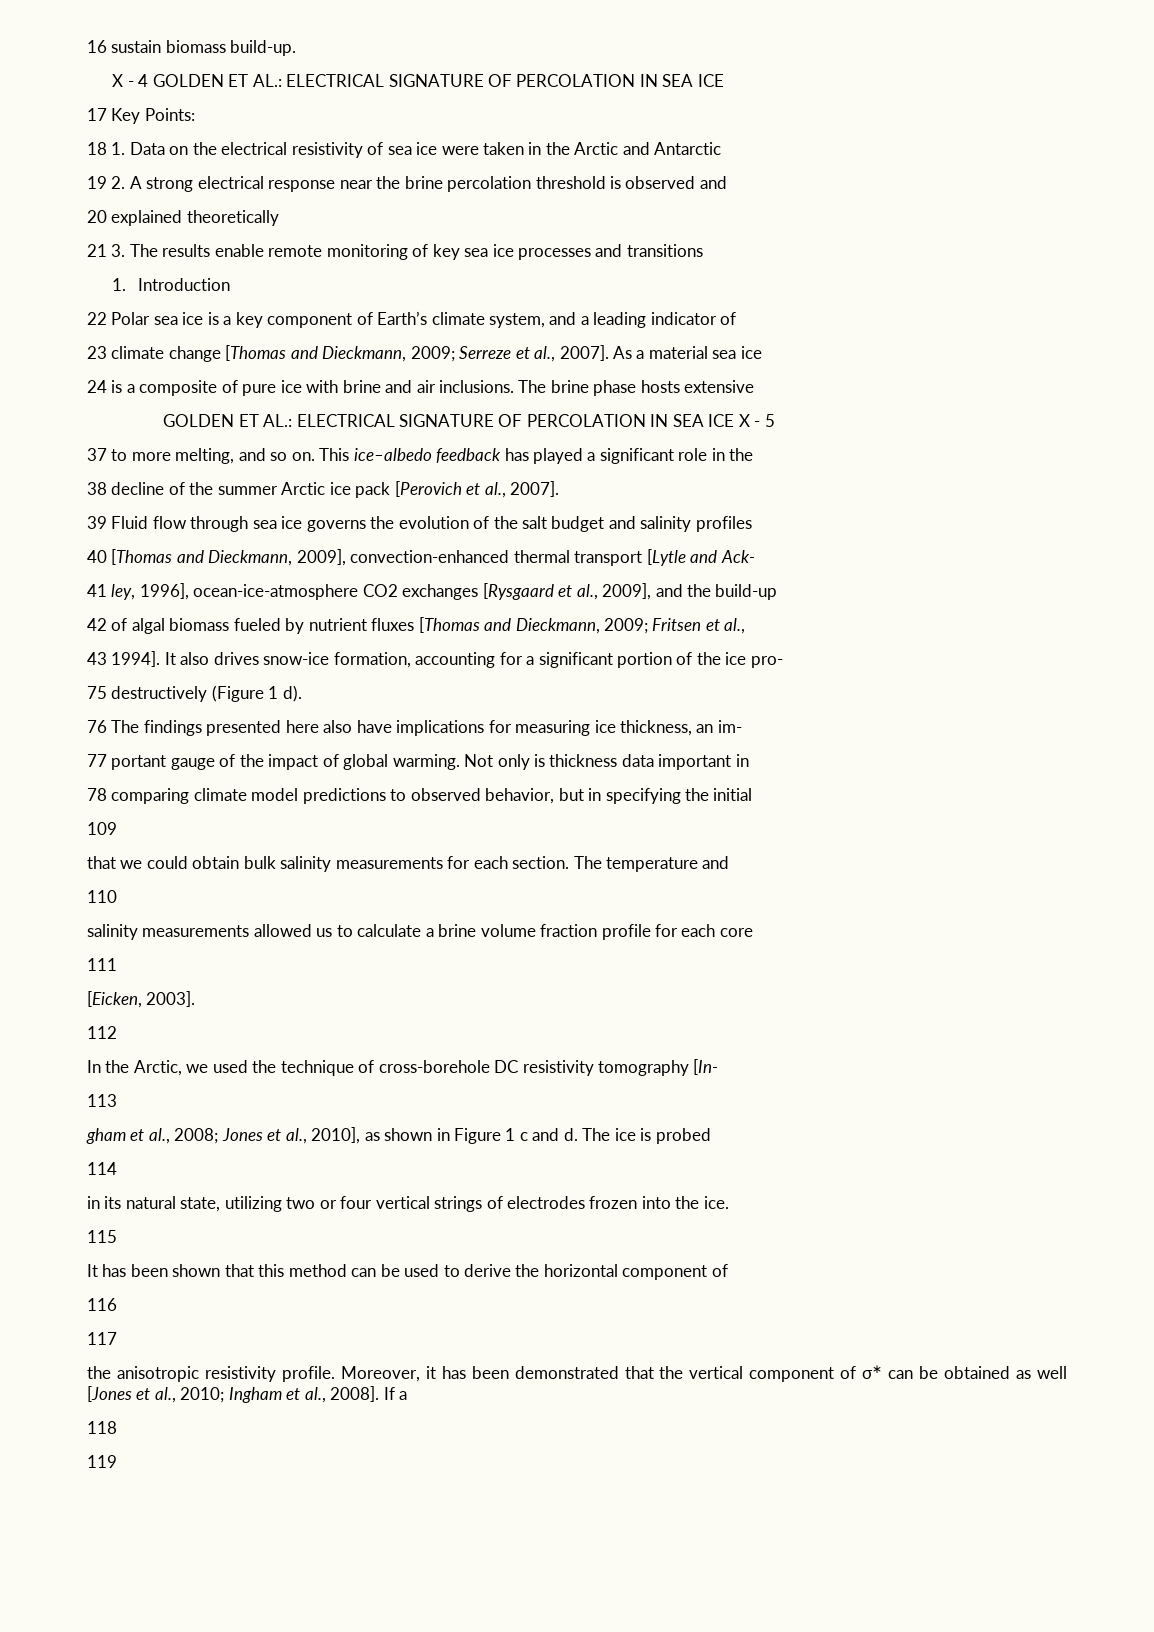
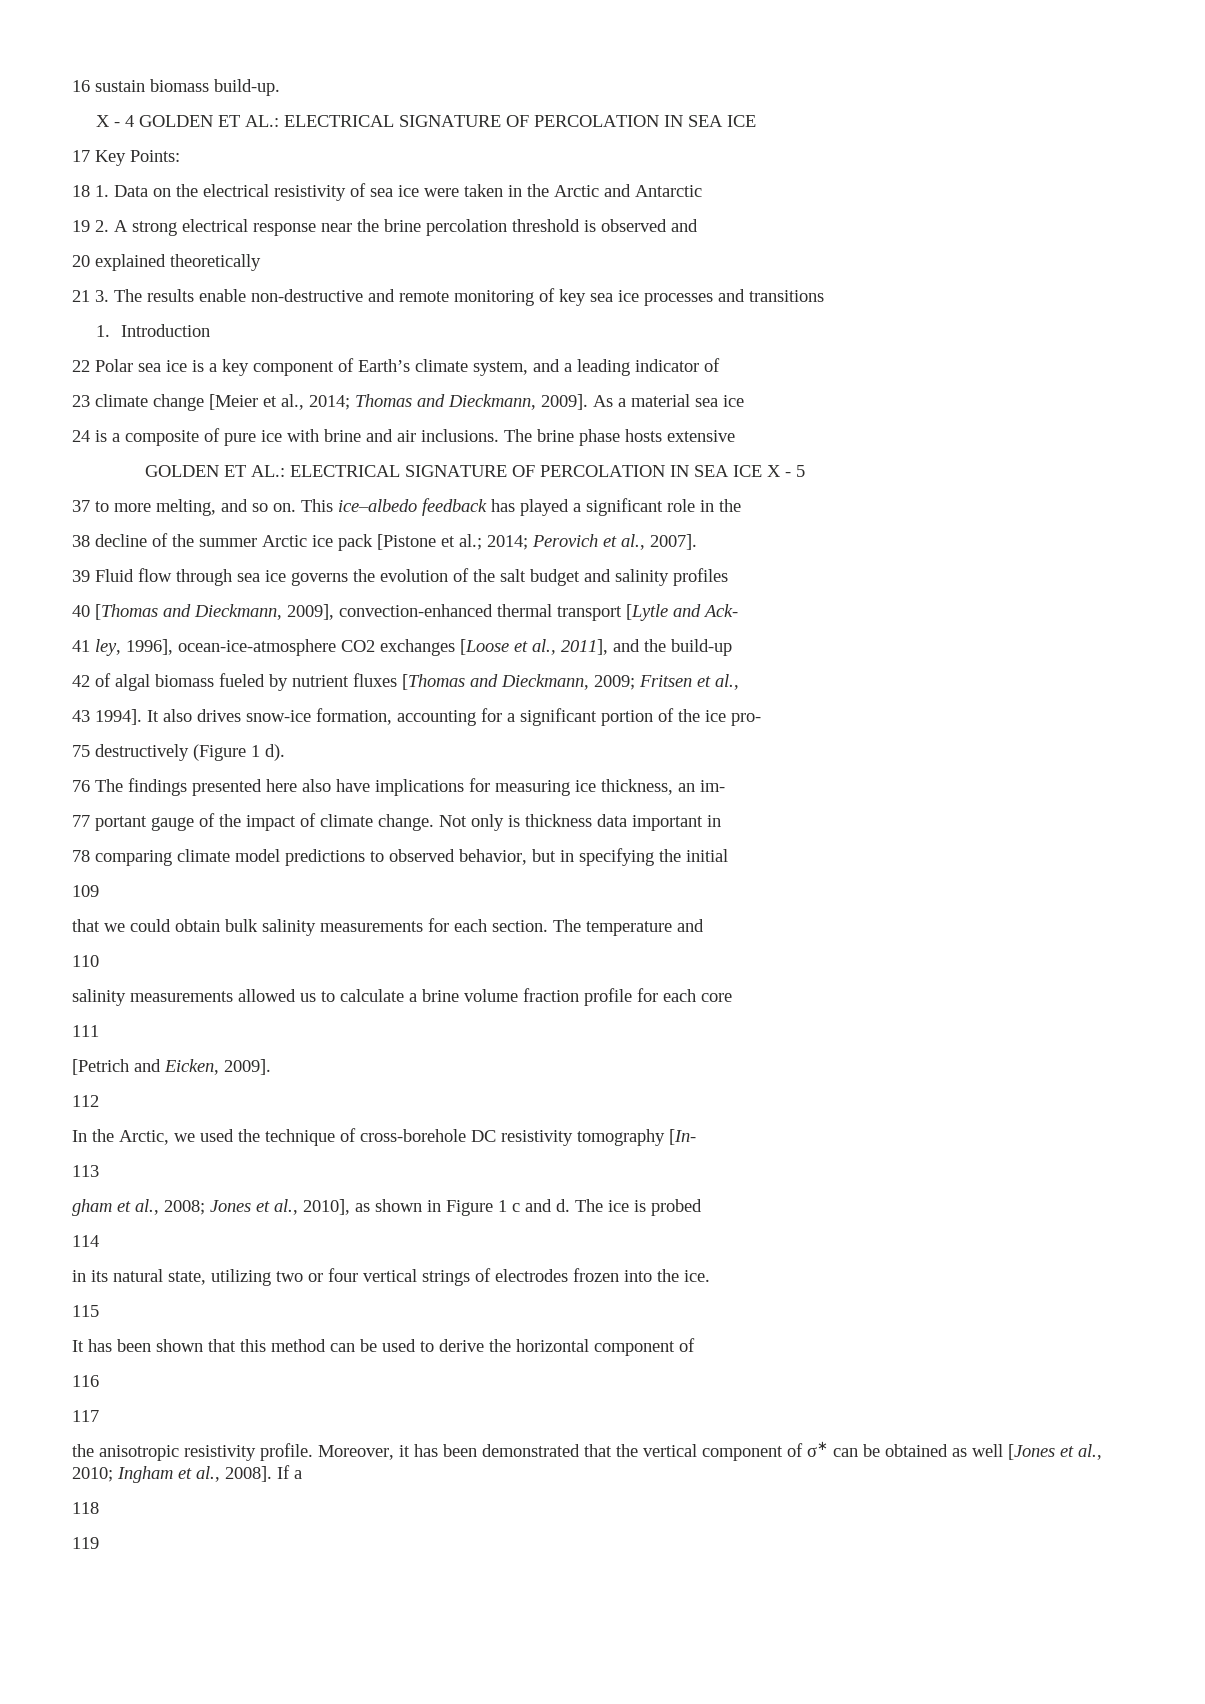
- 21 3. The results enable remote monitoring of key sea ice processes and transitions
+ 21 3. The results enable non-destructive and remote monitoring of key sea ice processes and transitions
- 23 climate change [Thomas and Dieckmann, 2009; Serreze et al., 2007].
+ 23 climate change [Meier et al., 2014; Thomas and Dieckmann, 2009].
- 38 decline of the summer Arctic ice pack [Perovich et al., 2007].
+ 38 decline of the summer Arctic ice pack [Pistone et al.; 2014; Perovich et al., 2007].
- 41 ley, 1996], ocean-ice-atmosphere CO2 exchanges [Rysgaard et al., 2009], and the build-up
+ 41 ley, 1996], ocean-ice-atmosphere CO2 exchanges [Loose et al., 2011], and the build-up
- 77 portant gauge of the impact of global warming.
+ 77 portant gauge of the impact of climate change.
- [Eicken, 2003].
+ [Petrich and Eicken, 2009].

